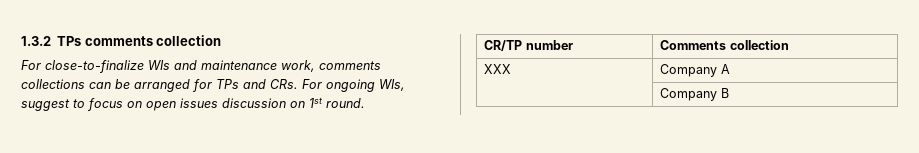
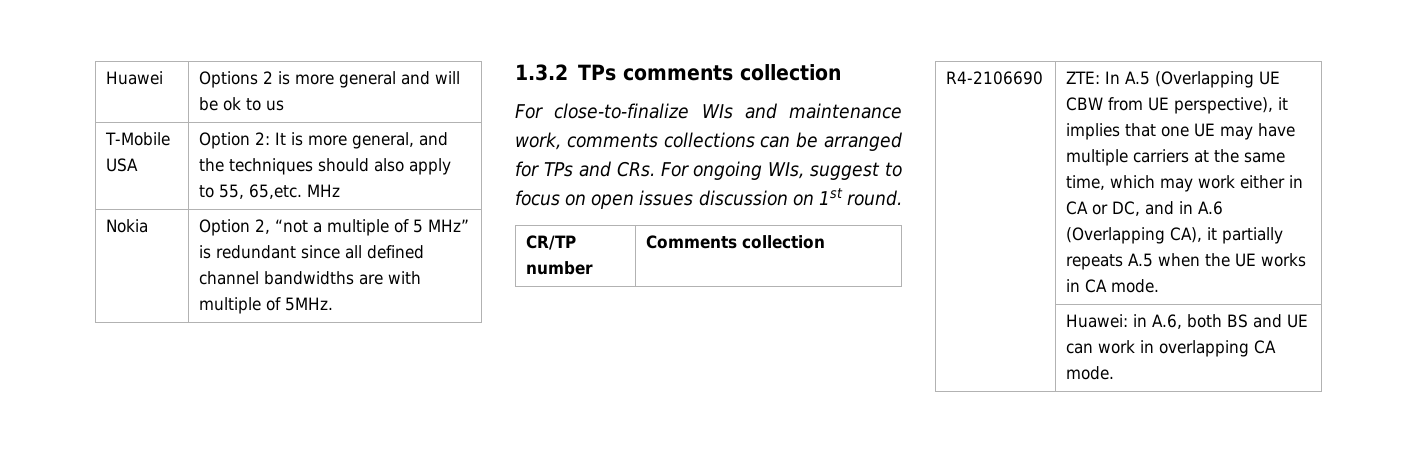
+ Huawei | Options 2 is more general and will be ok to us
+ T-Mobile USA | Option 2: It is more general, and the techniques should also apply to 55, 65,etc. MHz
+ Nokia | Option 2, “not a multiple of 5 MHz” is redundant since all defined channel bandwidths are with multiple of 5MHz.
- XXX | Company A
- | Company B
+ R4-2106690 | ZTE: In A.5 (Overlapping UE CBW from UE perspective), it implies that one UE may have multiple carriers at the same time, which may work either in CA or DC, and in A.6 (Overlapping CA), it partially repeats A.5 when the UE works in CA mode.
+ | Huawei: in A.6, both BS and UE can work in overlapping CA mode.

